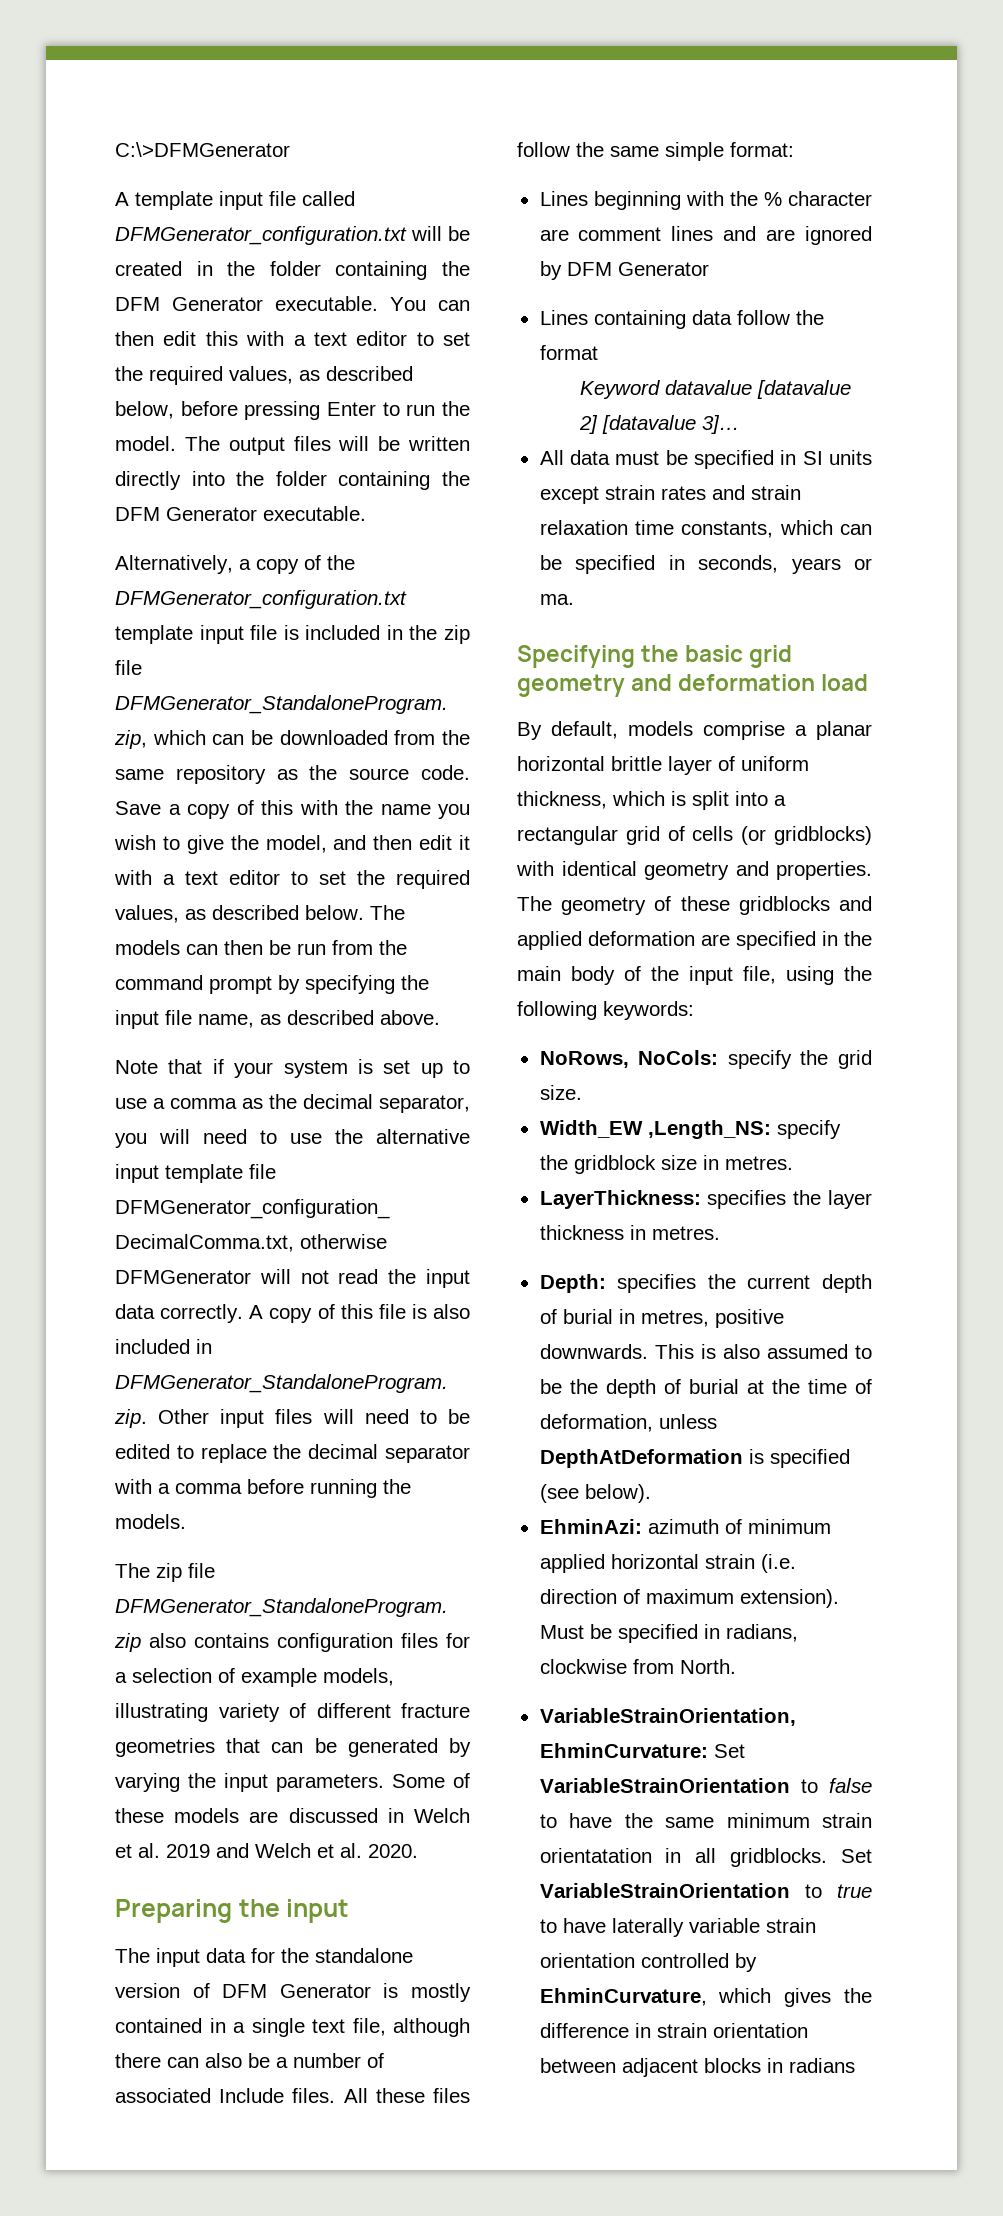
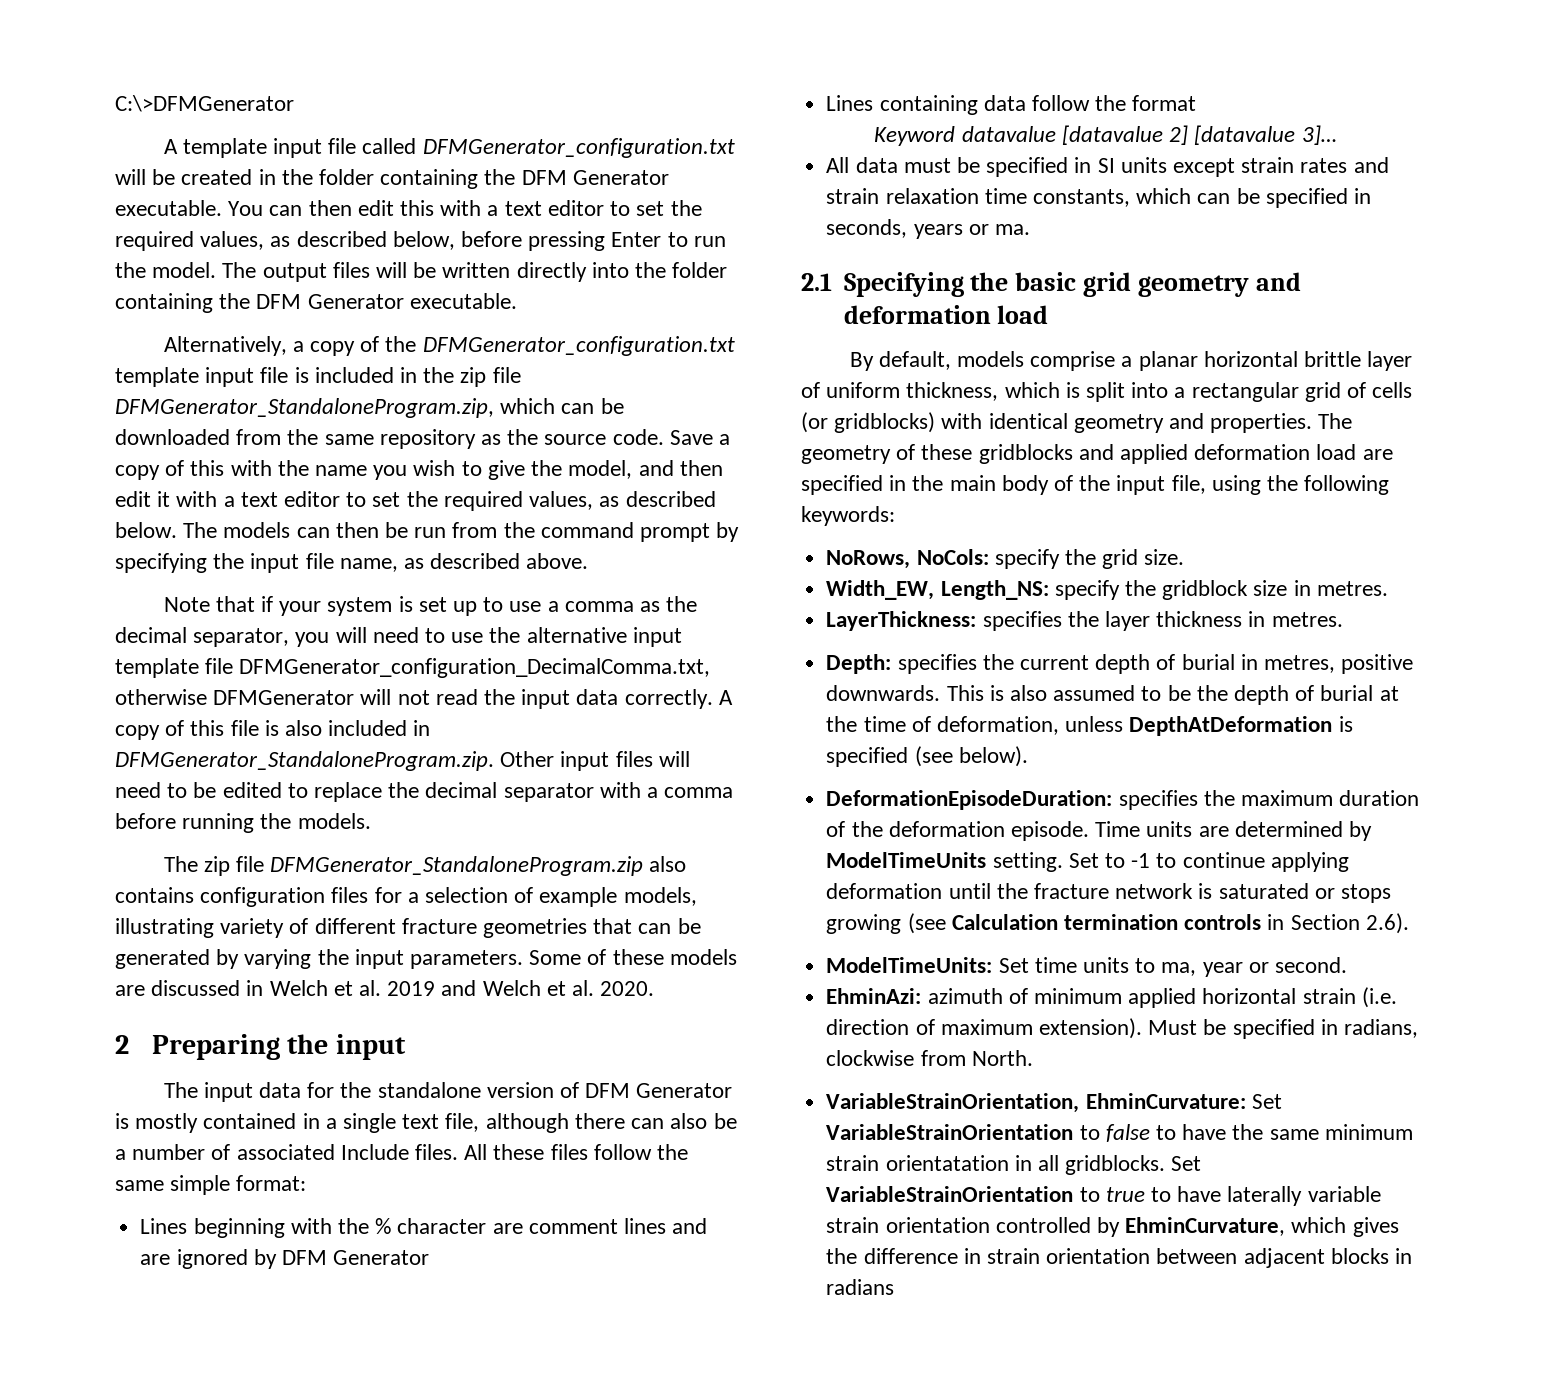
- Preparing the input
+ 2 Preparing the input
- Specifying the basic grid geometry and deformation load
+ 2.1 Specifying the basic grid geometry and deformation load
- The geometry of these gridblocks and applied deformation are specified in the main body of the input file, using the following keywords:
+ The geometry of these gridblocks and applied deformation load are specified in the main body of the input file, using the following keywords:
- Width_EW ,Length_NS: specify the gridblock size in metres.
+ Width_EW, Length_NS: specify the gridblock size in metres.
+ DeformationEpisodeDuration: specifies the maximum duration of the deformation episode. Time units are determined by ModelTimeUnits setting. Set to -1 to continue applying deformation until the fracture network is saturated or stops growing (see Calculation termination controls in Section 2.6).
+ ModelTimeUnits: Set time units to ma, year or second.

